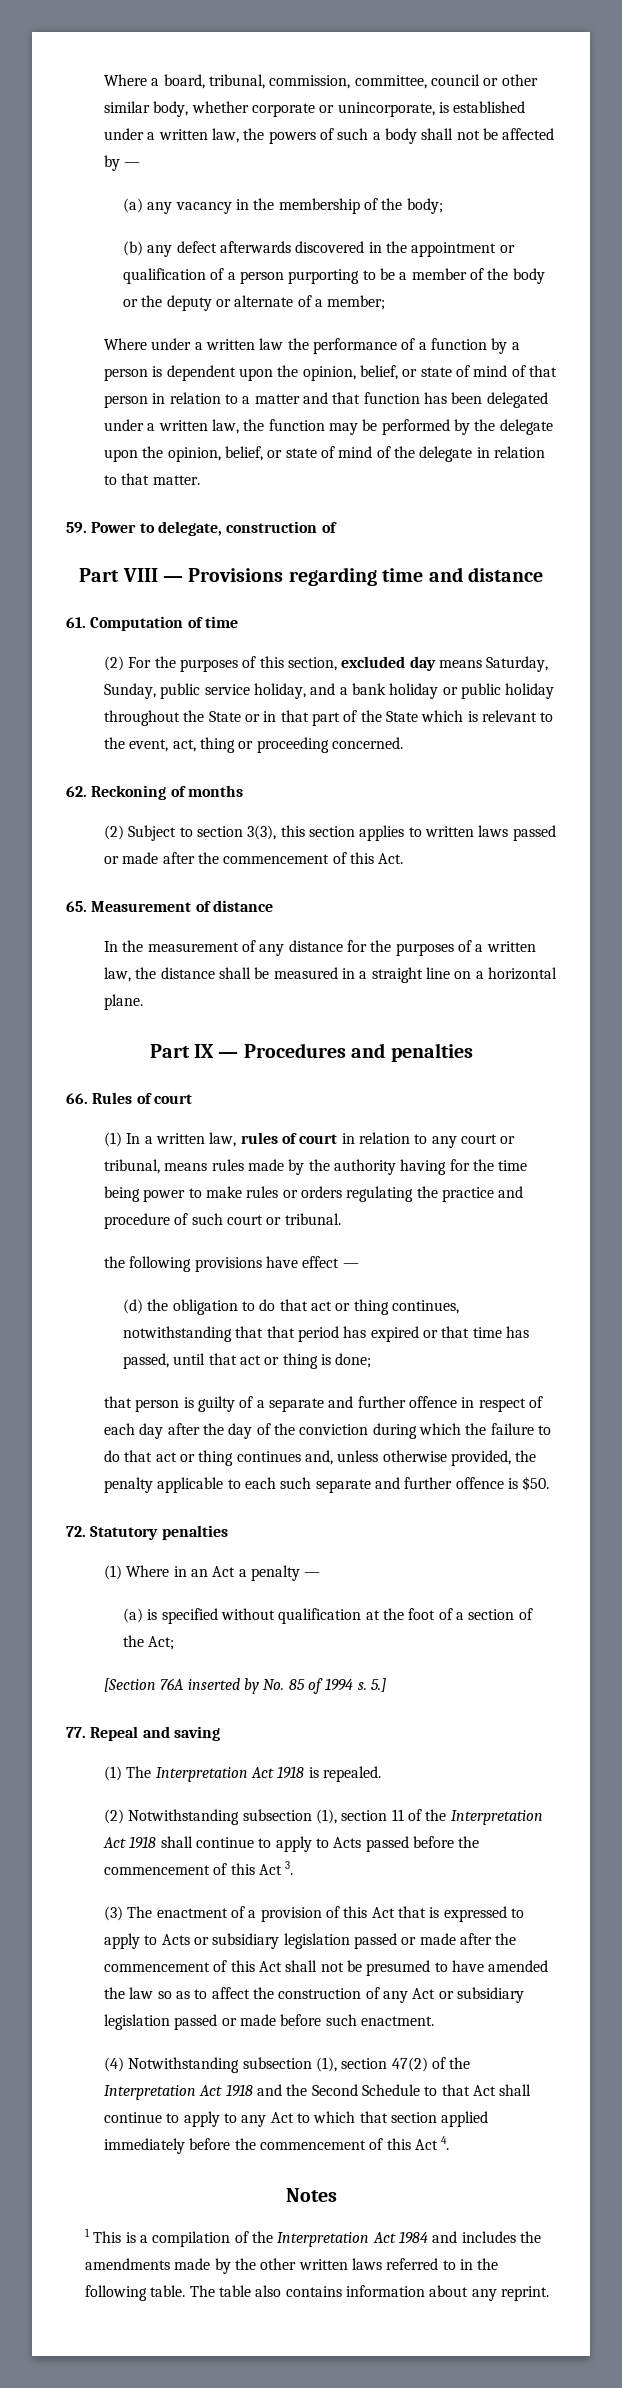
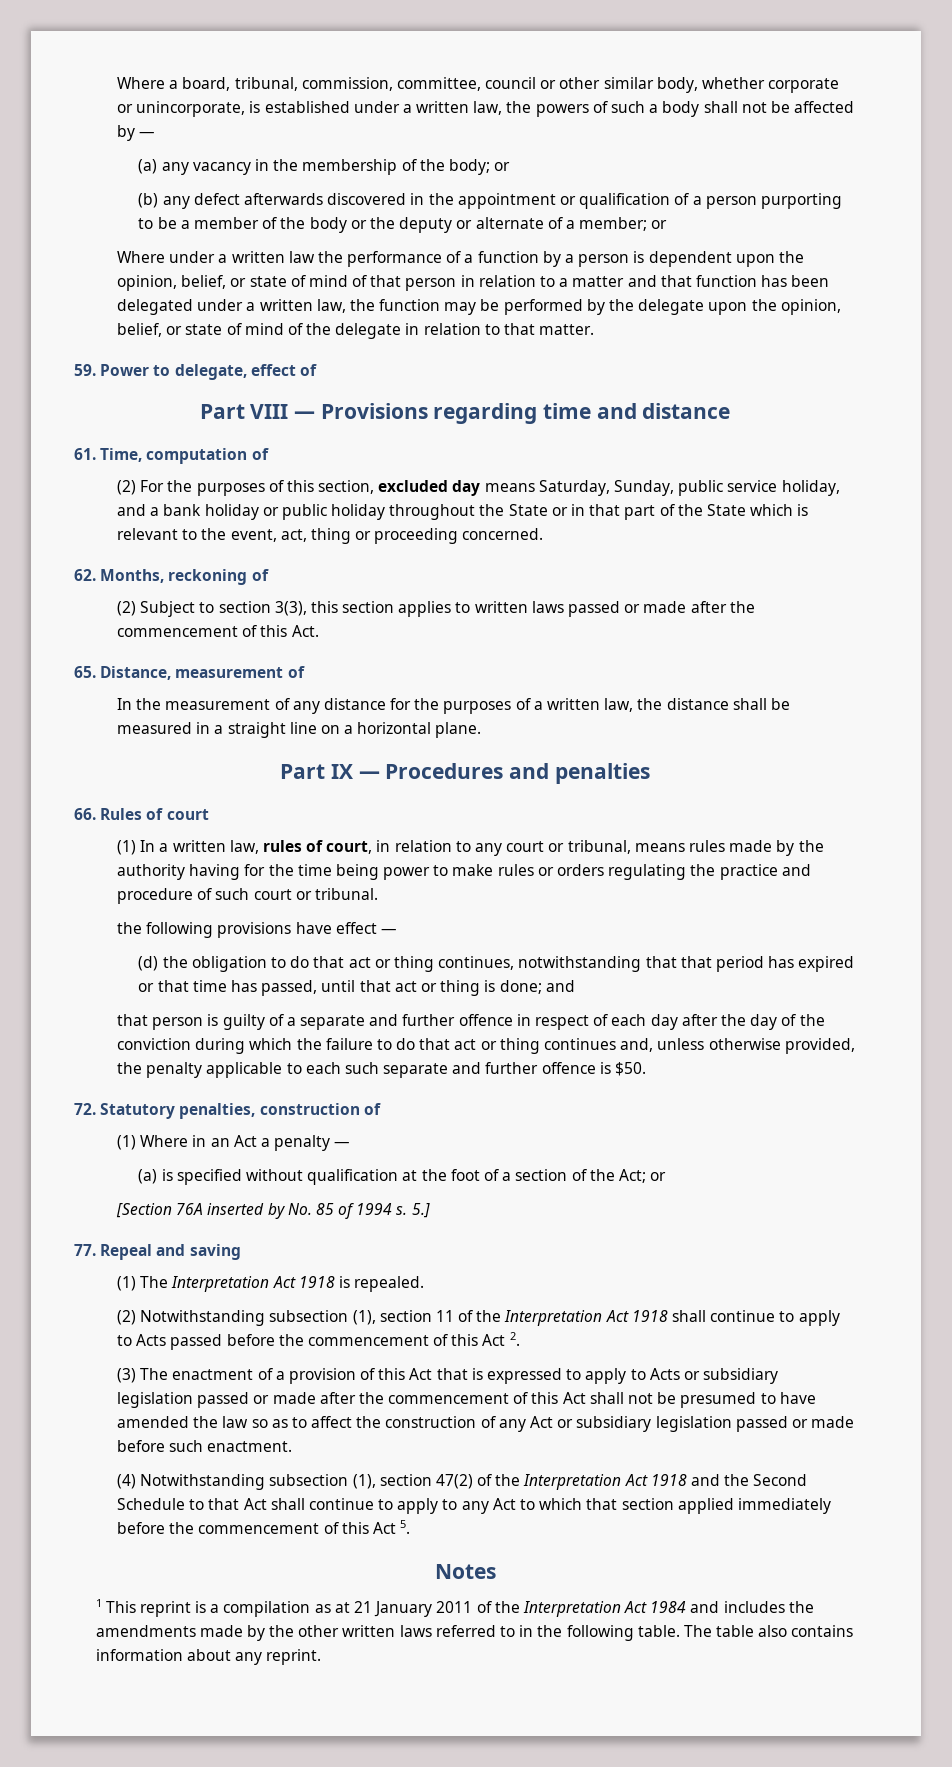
- (a) any vacancy in the membership of the body;
+ (a) any vacancy in the membership of the body; or
- (b) any defect afterwards discovered in the appointment or qualification of a person purporting to be a member of the body or the deputy or alternate of a member;
+ (b) any defect afterwards discovered in the appointment or qualification of a person purporting to be a member of the body or the deputy or alternate of a member; or
- 59. Power to delegate, construction of
+ 59. Power to delegate, effect of
- 61. Computation of time
+ 61. Time, computation of
- 62. Reckoning of months
+ 62. Months, reckoning of
- 65. Measurement of distance
+ 65. Distance, measurement of
- (1) In a written law, rules of court in relation to any court or tribunal, means rules made by the authority having for the time being power to make rules or orders regulating the practice and procedure of such court or tribunal.
+ (1) In a written law, rules of court, in relation to any court or tribunal, means rules made by the authority having for the time being power to make rules or orders regulating the practice and procedure of such court or tribunal.
- (d) the obligation to do that act or thing continues, notwithstanding that that period has expired or that time has passed, until that act or thing is done;
+ (d) the obligation to do that act or thing continues, notwithstanding that that period has expired or that time has passed, until that act or thing is done; and
- 72. Statutory penalties
+ 72. Statutory penalties, construction of
- (a) is specified without qualification at the foot of a section of the Act;
+ (a) is specified without qualification at the foot of a section of the Act; or
- (2) Notwithstanding subsection (1), section 11 of the Interpretation Act 1918 shall continue to apply to Acts passed before the commencement of this Act 3.
+ (2) Notwithstanding subsection (1), section 11 of the Interpretation Act 1918 shall continue to apply to Acts passed before the commencement of this Act 2.
- (4) Notwithstanding subsection (1), section 47(2) of the Interpretation Act 1918 and the Second Schedule to that Act shall continue to apply to any Act to which that section applied immediately before the commencement of this Act 4.
+ (4) Notwithstanding subsection (1), section 47(2) of the Interpretation Act 1918 and the Second Schedule to that Act shall continue to apply to any Act to which that section applied immediately before the commencement of this Act 5.
- 1 This is a compilation of the Interpretation Act 1984 and includes the amendments made by the other written laws referred to in the following table.
+ 1 This reprint is a compilation as at 21 January 2011 of the Interpretation Act 1984 and includes the amendments made by the other written laws referred to in the following table.

